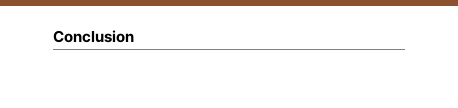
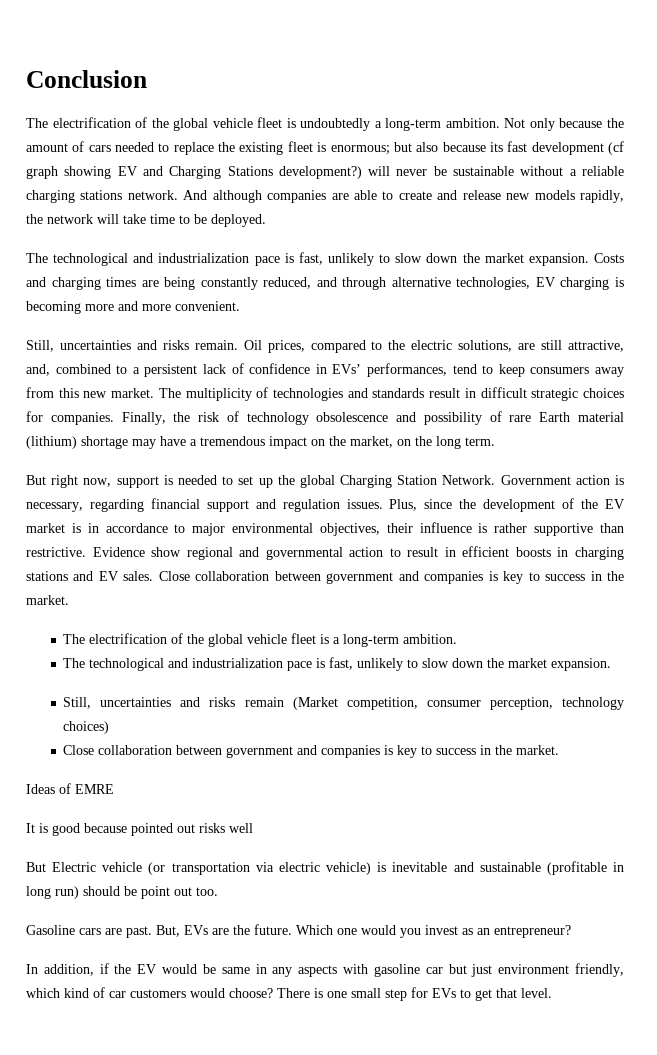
+ The electrification of the global vehicle fleet is undoubtedly a long-term ambition. Not only because the amount of cars needed to replace the existing fleet is enormous; but also because its fast development (cf graph showing EV and Charging Stations development?) will never be sustainable without a reliable charging stations network. And although companies are able to create and release new models rapidly, the network will take time to be deployed.
+ The technological and industrialization pace is fast, unlikely to slow down the market expansion. Costs and charging times are being constantly reduced, and through alternative technologies, EV charging is becoming more and more convenient.
+ Still, uncertainties and risks remain. Oil prices, compared to the electric solutions, are still attractive, and, combined to a persistent lack of confidence in EVs’ performances, tend to keep consumers away from this new market. The multiplicity of technologies and standards result in difficult strategic choices for companies. Finally, the risk of technology obsolescence and possibility of rare Earth material (lithium) shortage may have a tremendous impact on the market, on the long term.
+ But right now, support is needed to set up the global Charging Station Network. Government action is necessary, regarding financial support and regulation issues. Plus, since the development of the EV market is in accordance to major environmental objectives, their influence is rather supportive than restrictive. Evidence show regional and governmental action to result in efficient boosts in charging stations and EV sales. Close collaboration between government and companies is key to success in the market.
+ The electrification of the global vehicle fleet is a long-term ambition.
+ The technological and industrialization pace is fast, unlikely to slow down the market expansion.
+ Still, uncertainties and risks remain (Market competition, consumer perception, technology choices)
+ Close collaboration between government and companies is key to success in the market.
+ Ideas of EMRE
+ It is good because pointed out risks well
+ But Electric vehicle (or transportation via electric vehicle) is inevitable and sustainable (profitable in long run) should be point out too.
+ Gasoline cars are past. But, EVs are the future. Which one would you invest as an entrepreneur?
+ In addition, if the EV would be same in any aspects with gasoline car but just environment friendly, which kind of car customers would choose? There is one small step for EVs to get that level.

